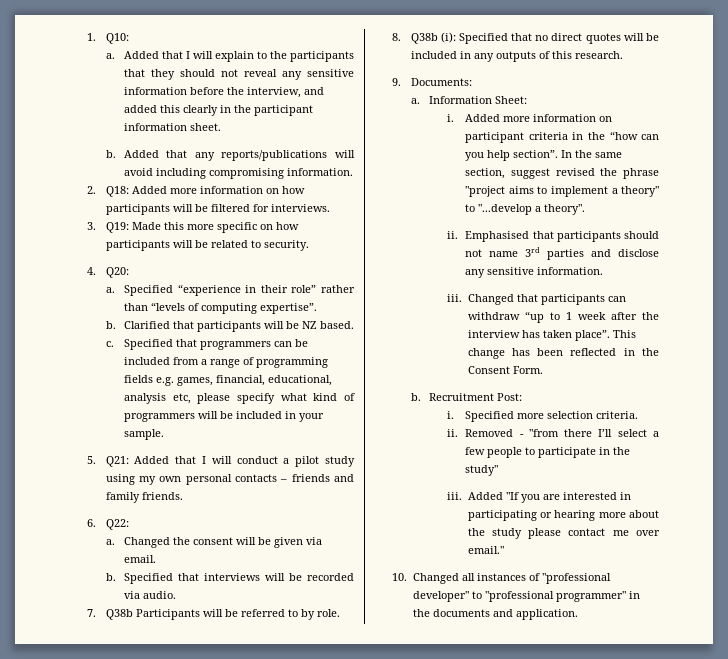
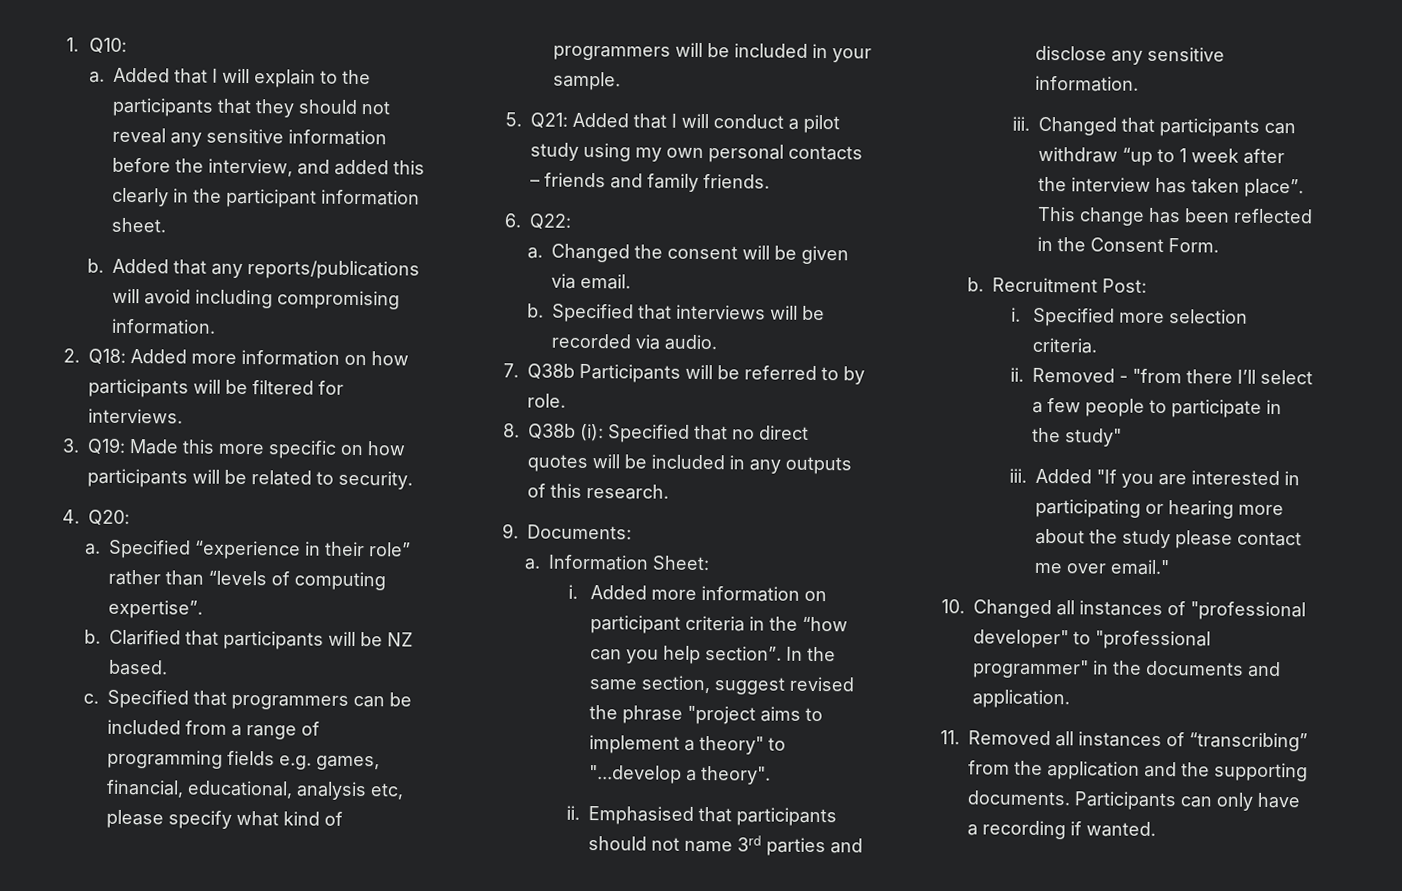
+ 11. Removed all instances of “transcribing” from the application and the supporting documents. Participants can only have a recording if wanted.

